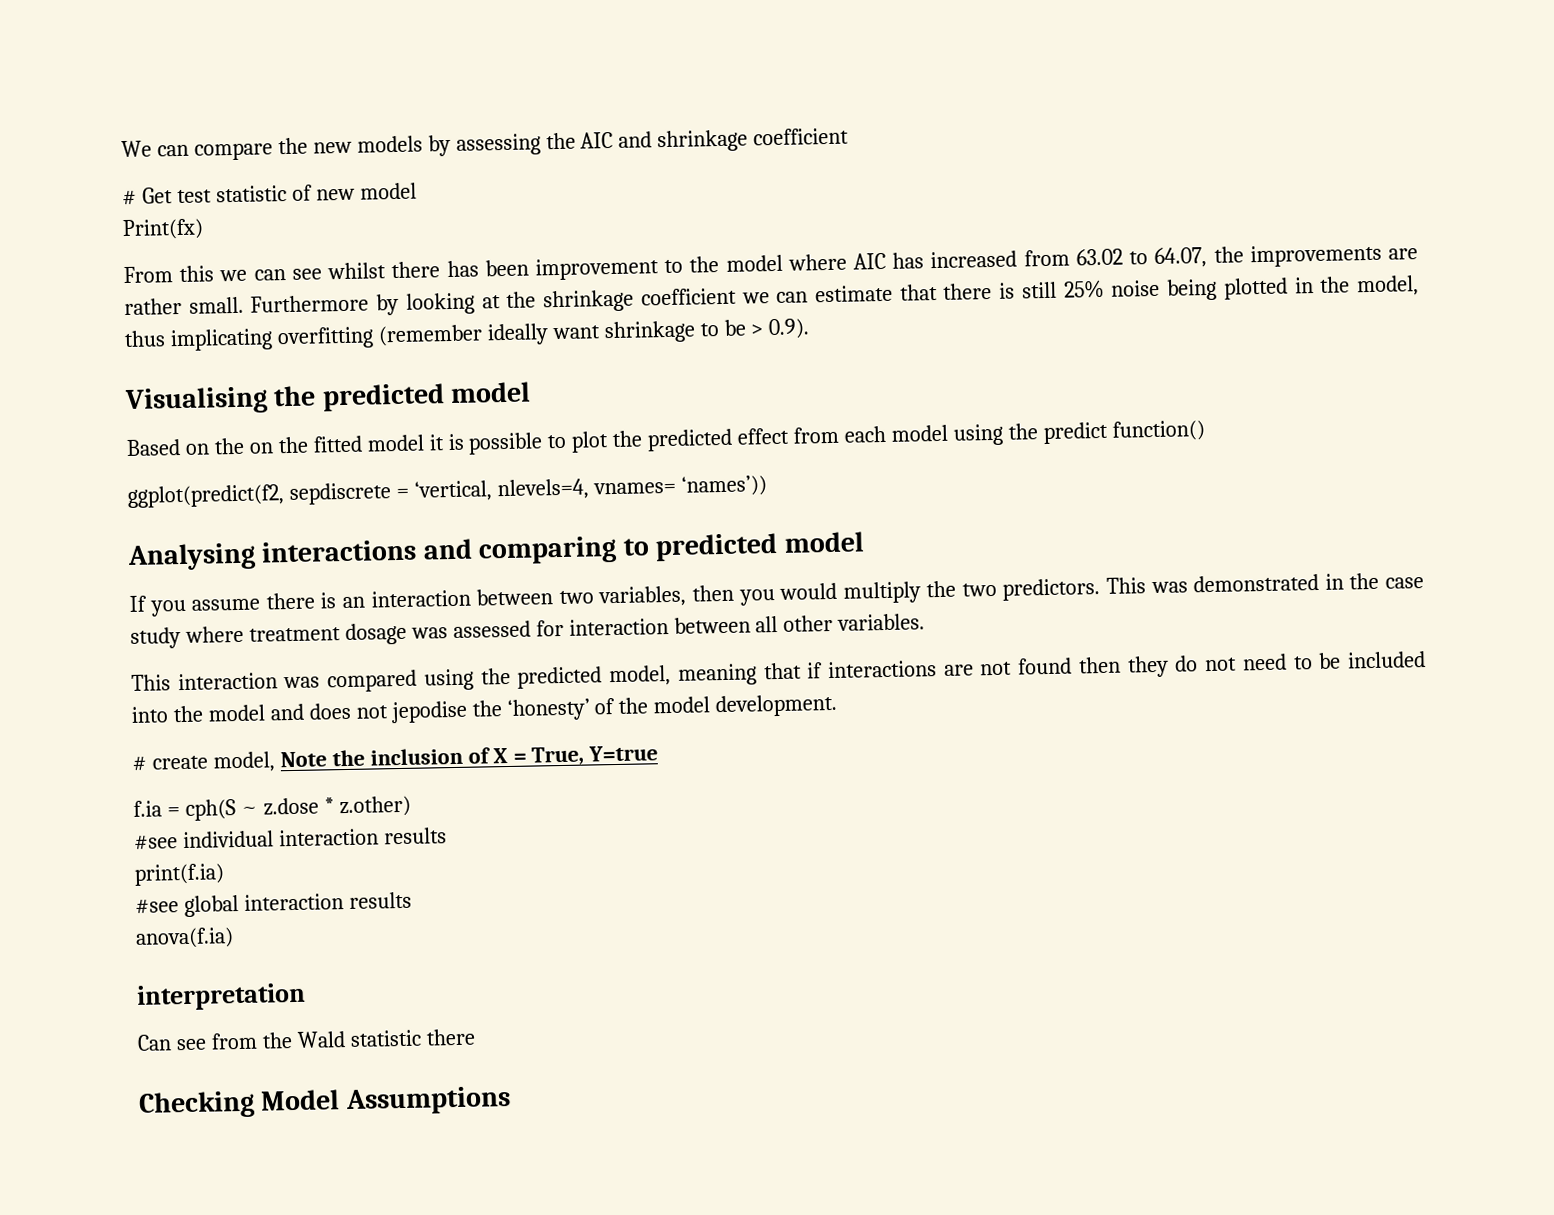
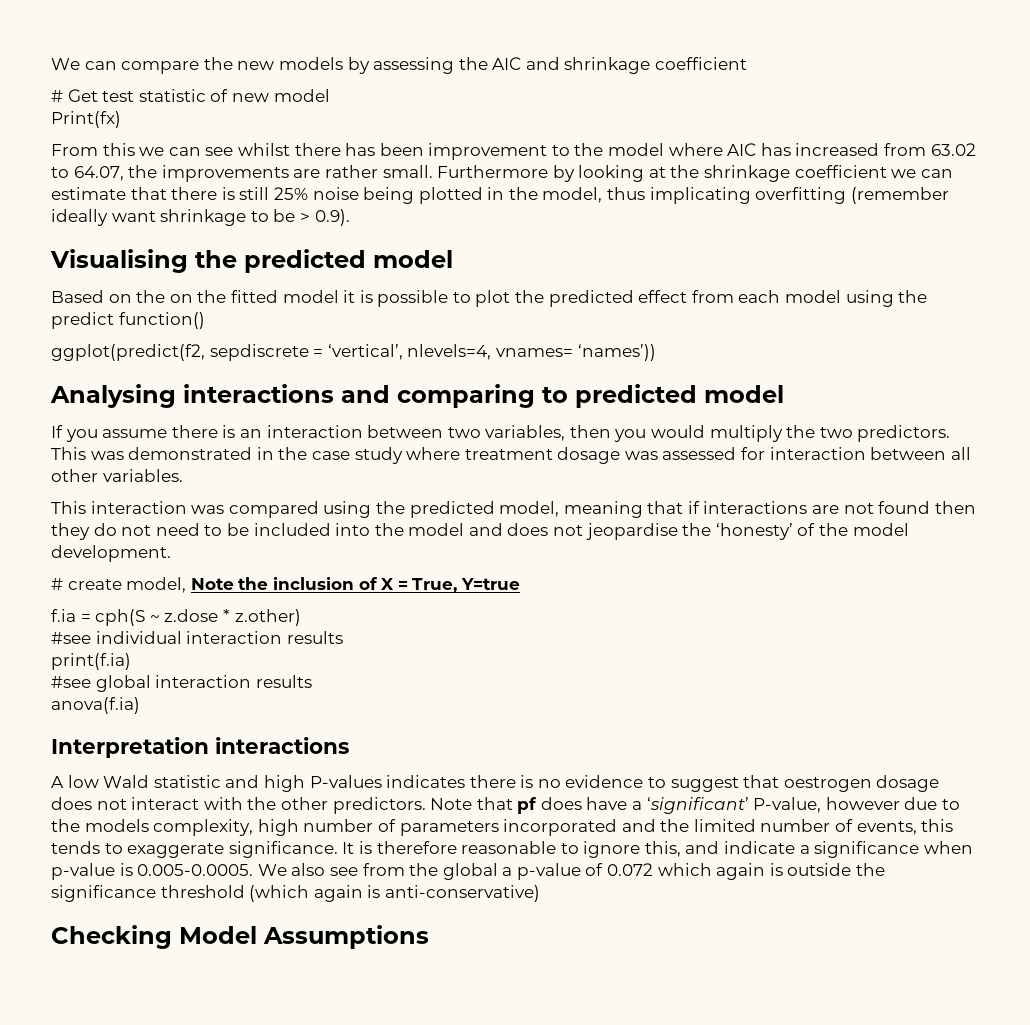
- ggplot(predict(f2, sepdiscrete = ‘vertical, nlevels=4, vnames= ‘names’))
+ ggplot(predict(f2, sepdiscrete = ‘vertical’, nlevels=4, vnames= ‘names’))
- This interaction was compared using the predicted model, meaning that if interactions are not found then they do not need to be included into the model and does not jepodise the ‘honesty’ of the model development.
+ This interaction was compared using the predicted model, meaning that if interactions are not found then they do not need to be included into the model and does not jeopardise the ‘honesty’ of the model development.
- interpretation
- Can see from the Wald statistic there
+ Interpretation interactions
+ A low Wald statistic and high P-values indicates there is no evidence to suggest that oestrogen dosage does not interact with the other predictors. Note that pf does have a ‘significant’ P-value, however due to the models complexity, high number of parameters incorporated and the limited number of events, this tends to exaggerate significance. It is therefore reasonable to ignore this, and indicate a significance when p-value is 0.005-0.0005. We also see from the global a p-value of 0.072 which again is outside the significance threshold (which again is anti-conservative)

